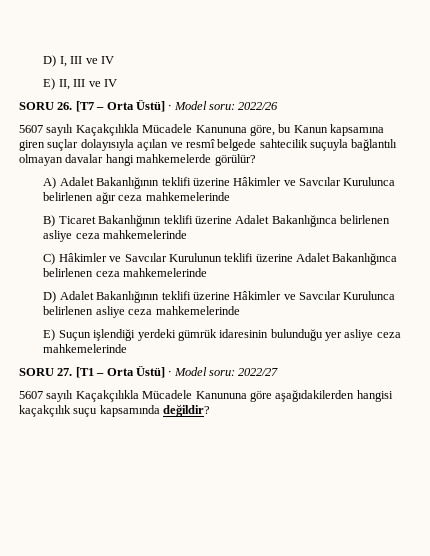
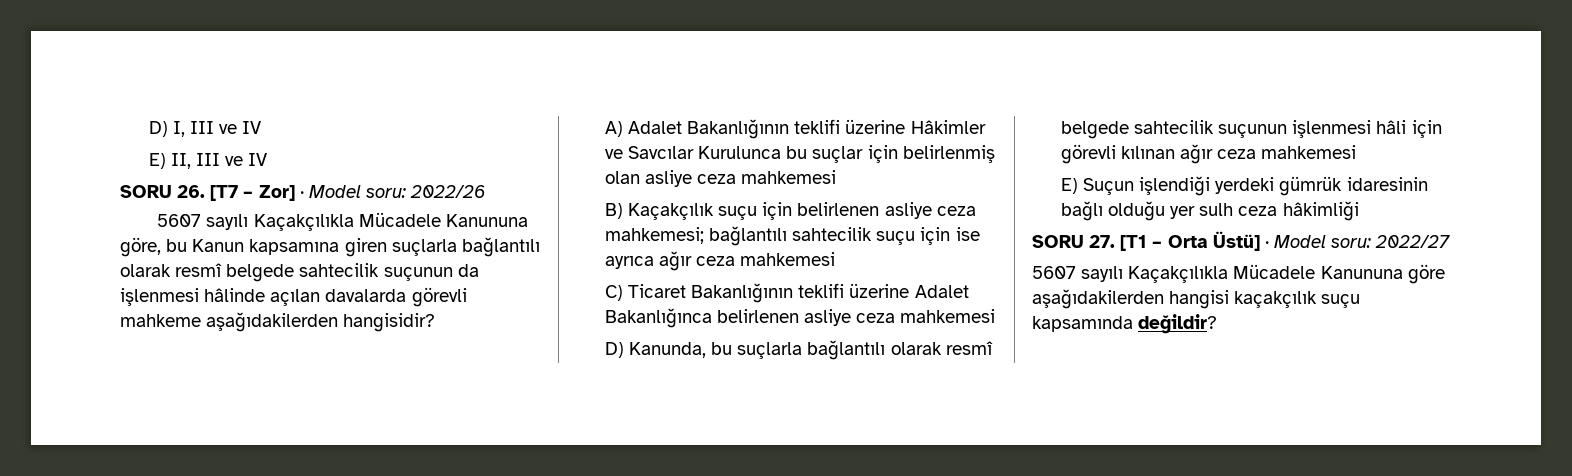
- SORU 26. [T7 – Orta Üstü] · Model soru: 2022/26
+ SORU 26. [T7 – Zor] · Model soru: 2022/26
- 5607 sayılı Kaçakçılıkla Mücadele Kanununa göre, bu Kanun kapsamına giren suçlar dolayısıyla açılan ve resmî belgede sahtecilik suçuyla bağlantılı olmayan davalar hangi mahkemelerde görülür?
+ 5607 sayılı Kaçakçılıkla Mücadele Kanununa göre, bu Kanun kapsamına giren suçlarla bağlantılı olarak resmî belgede sahtecilik suçunun da işlenmesi hâlinde açılan davalarda görevli mahkeme aşağıdakilerden hangisidir?
- A) Adalet Bakanlığının teklifi üzerine Hâkimler ve Savcılar Kurulunca belirlenen ağır ceza mahkemelerinde
- B) Ticaret Bakanlığının teklifi üzerine Adalet Bakanlığınca belirlenen asliye ceza mahkemelerinde
- C) Hâkimler ve Savcılar Kurulunun teklifi üzerine Adalet Bakanlığınca belirlenen ceza mahkemelerinde
- D) Adalet Bakanlığının teklifi üzerine Hâkimler ve Savcılar Kurulunca belirlenen asliye ceza mahkemelerinde
+ A) Adalet Bakanlığının teklifi üzerine Hâkimler ve Savcılar Kurulunca bu suçlar için belirlenmiş olan asliye ceza mahkemesi
+ B) Kaçakçılık suçu için belirlenen asliye ceza mahkemesi; bağlantılı sahtecilik suçu için ise ayrıca ağır ceza mahkemesi
+ C) Ticaret Bakanlığının teklifi üzerine Adalet Bakanlığınca belirlenen asliye ceza mahkemesi
+ D) Kanunda, bu suçlarla bağlantılı olarak resmî belgede sahtecilik suçunun işlenmesi hâli için görevli kılınan ağır ceza mahkemesi
- E) Suçun işlendiği yerdeki gümrük idaresinin bulunduğu yer asliye ceza mahkemelerinde
+ E) Suçun işlendiği yerdeki gümrük idaresinin bağlı olduğu yer sulh ceza hâkimliği

